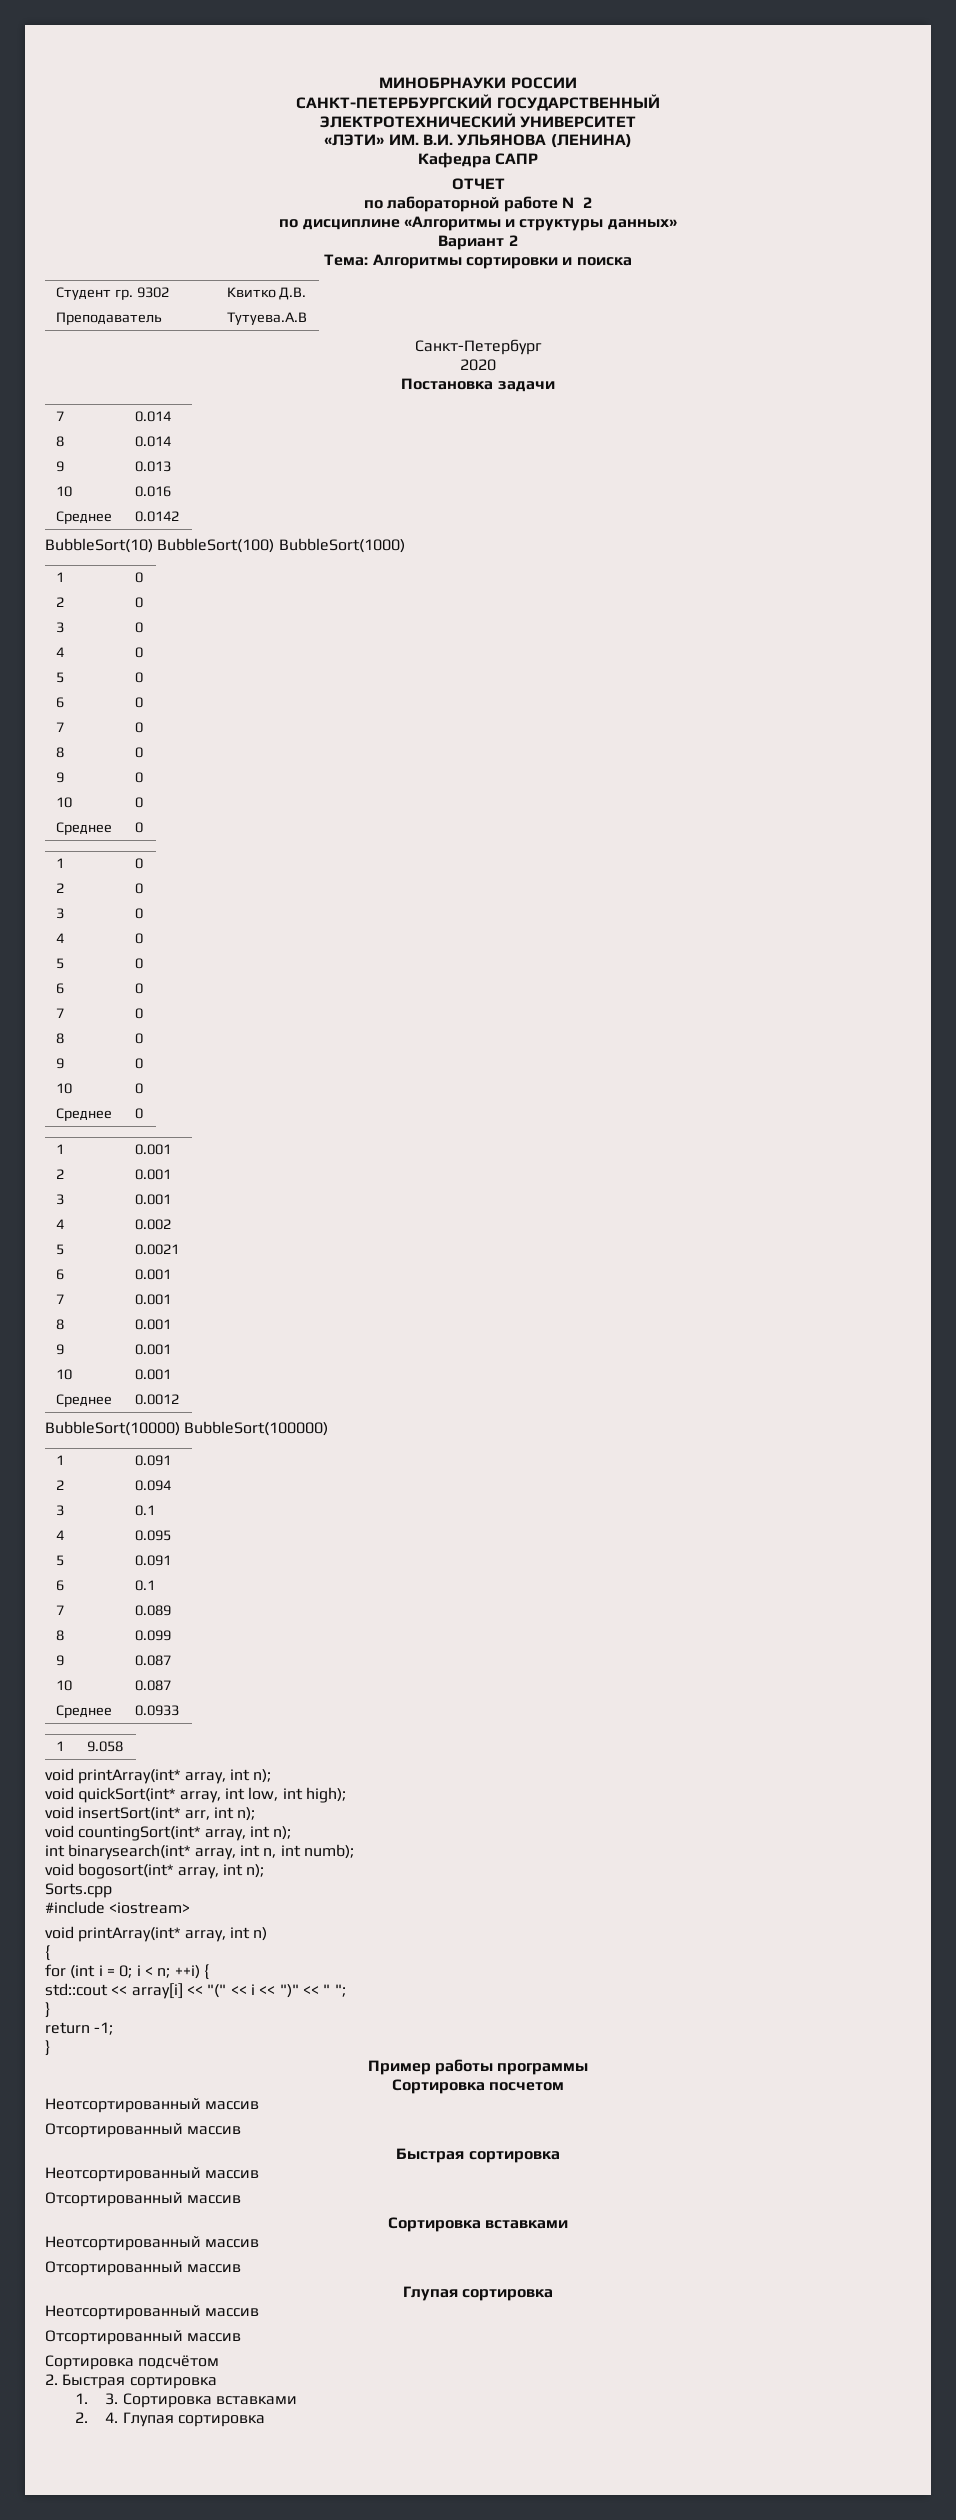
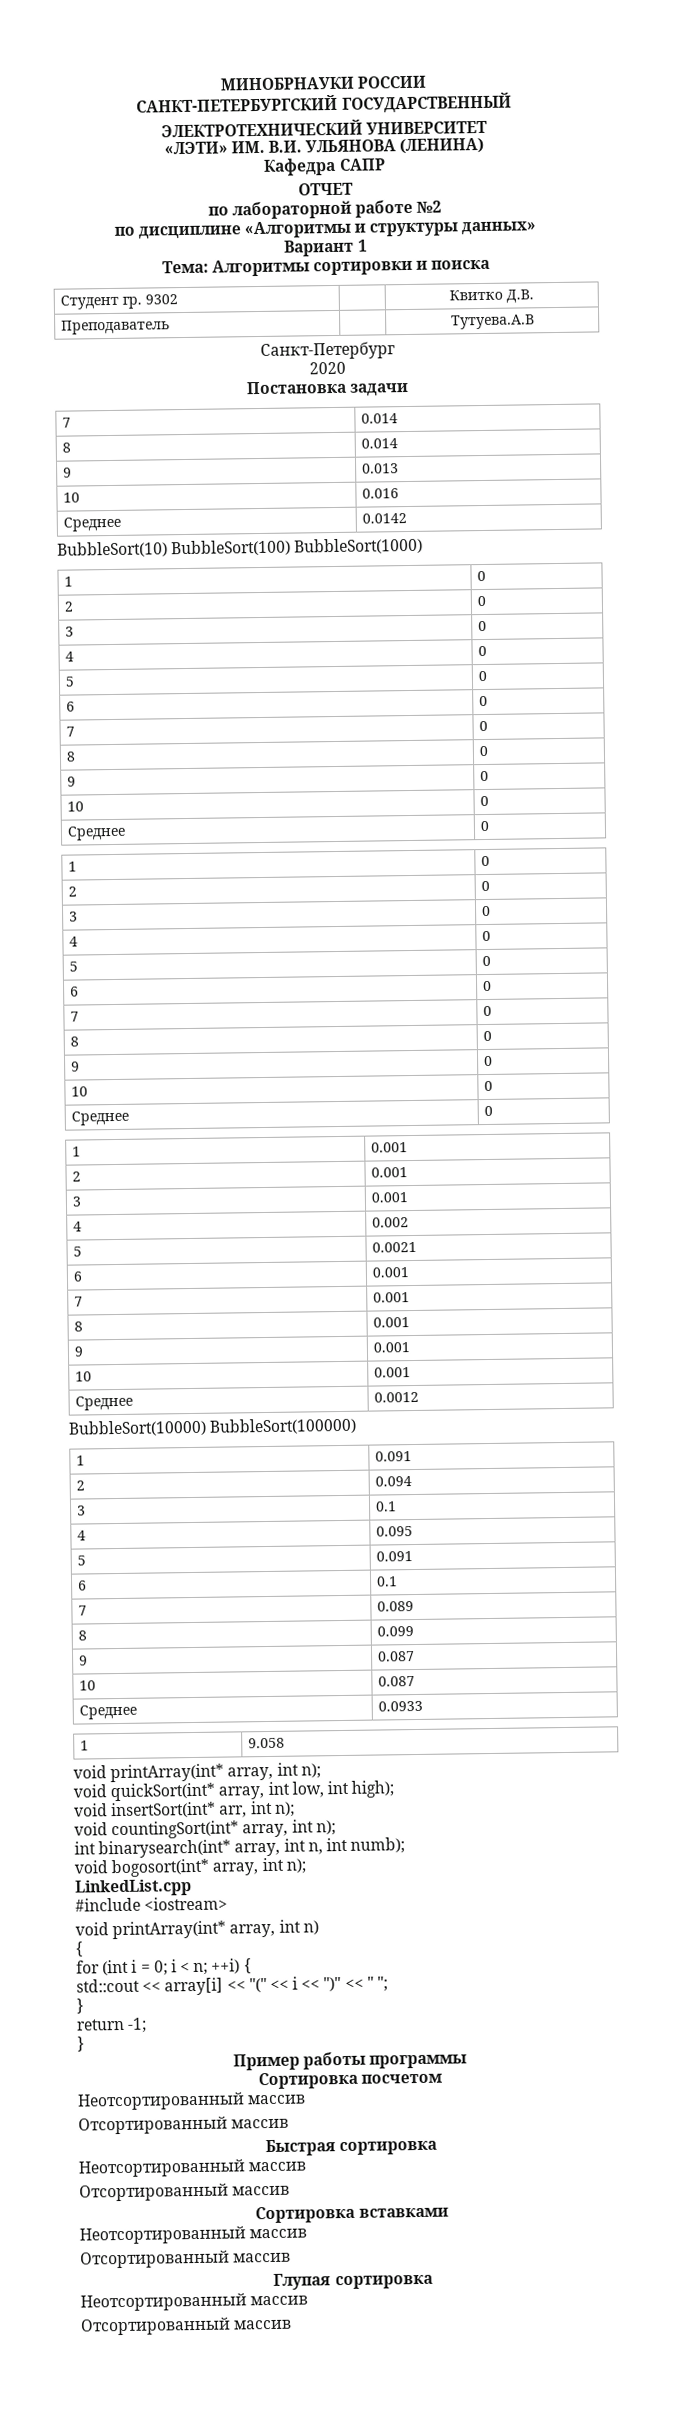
- Вариант 2
+ Вариант 1
- Sorts.cpp
+ LinkedList.cpp
- Сортировка подсчётом
- 2. Быстрая сортировка
- 1. 3. Сортировка вставками
- 2. 4. Глупая сортировка

